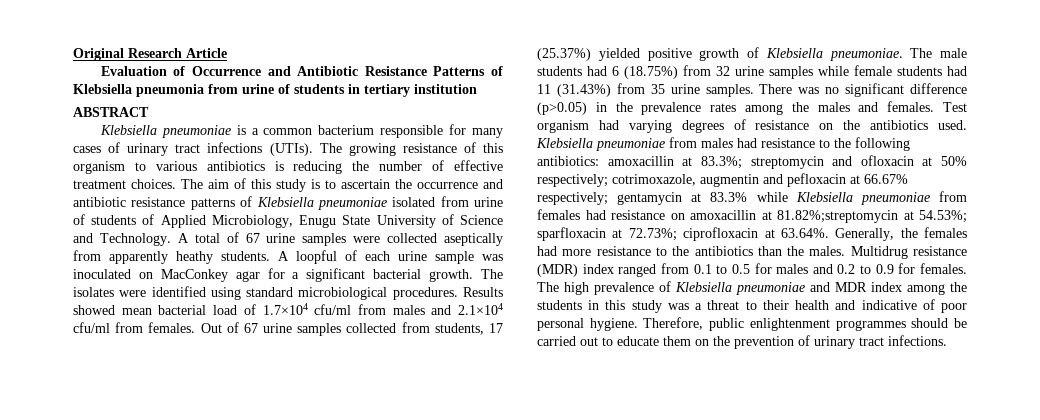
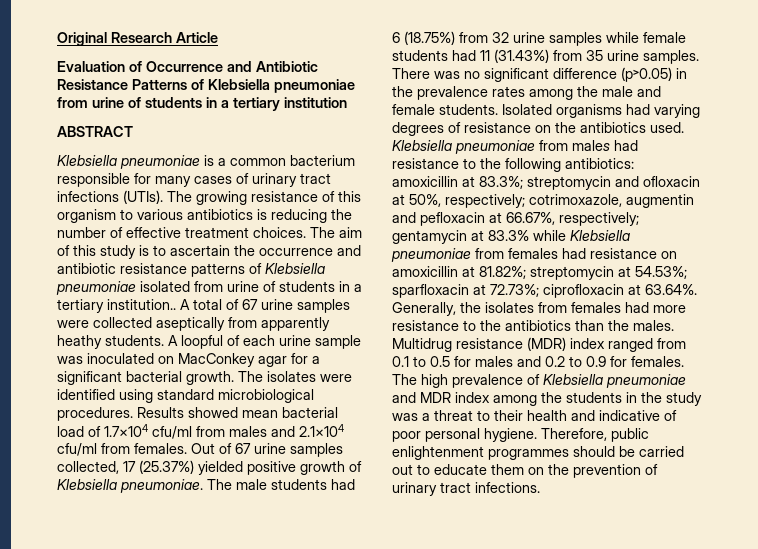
- Evaluation of Occurrence and Antibiotic Resistance Patterns of Klebsiella pneumonia from urine of students in tertiary institution
+ Evaluation of Occurrence and Antibiotic Resistance Patterns of Klebsiella pneumoniae from urine of students in a tertiary institution
- The aim of this study is to ascertain the occurrence and antibiotic resistance patterns of Klebsiella pneumoniae isolated from urine of students of Applied Microbiology, Enugu State University of Science and Technology.
+ The aim of this study is to ascertain the occurrence and antibiotic resistance patterns of Klebsiella pneumoniae isolated from urine of students in a tertiary institution..
- Out of 67 urine samples collected from students, 17 (25.37%) yielded positive growth of Klebsiella pneumoniae.
+ Out of 67 urine samples collected, 17 (25.37%) yielded positive growth of Klebsiella pneumoniae.
- There was no significant difference (p˃0.05) in the prevalence rates among the males and females. Test organism had varying degrees of resistance on the antibiotics used.
+ There was no significant difference (p˃0.05) in the prevalence rates among the male and female students. Isolated organisms had varying degrees of resistance on the antibiotics used.
- Klebsiella pneumoniae from males had resistance to the following antibiotics: amoxacillin at 83.3%; streptomycin and ofloxacin at 50% respectively; cotrimoxazole, augmentin and pefloxacin at 66.67% respectively; gentamycin at 83.3% while Klebsiella pneumoniae from females had resistance on amoxacillin at 81.82%;streptomycin at 54.53%; sparfloxacin at 72.73%; ciprofloxacin at 63.64%. Generally, the females had more resistance to the antibiotics than the males.
+ Klebsiella pneumoniae from males had resistance to the following antibiotics: amoxicillin at 83.3%; streptomycin and ofloxacin at 50%, respectively; cotrimoxazole, augmentin and pefloxacin at 66.67%, respectively; gentamycin at 83.3% while Klebsiella pneumoniae from females had resistance on amoxicillin at 81.82%; streptomycin at 54.53%; sparfloxacin at 72.73%; ciprofloxacin at 63.64%. Generally, the isolates from females had more resistance to the antibiotics than the males.
- The high prevalence of Klebsiella pneumoniae and MDR index among the students in this study was a threat to their health and indicative of poor personal hygiene.
+ The high prevalence of Klebsiella pneumoniae and MDR index among the students in the study was a threat to their health and indicative of poor personal hygiene.

